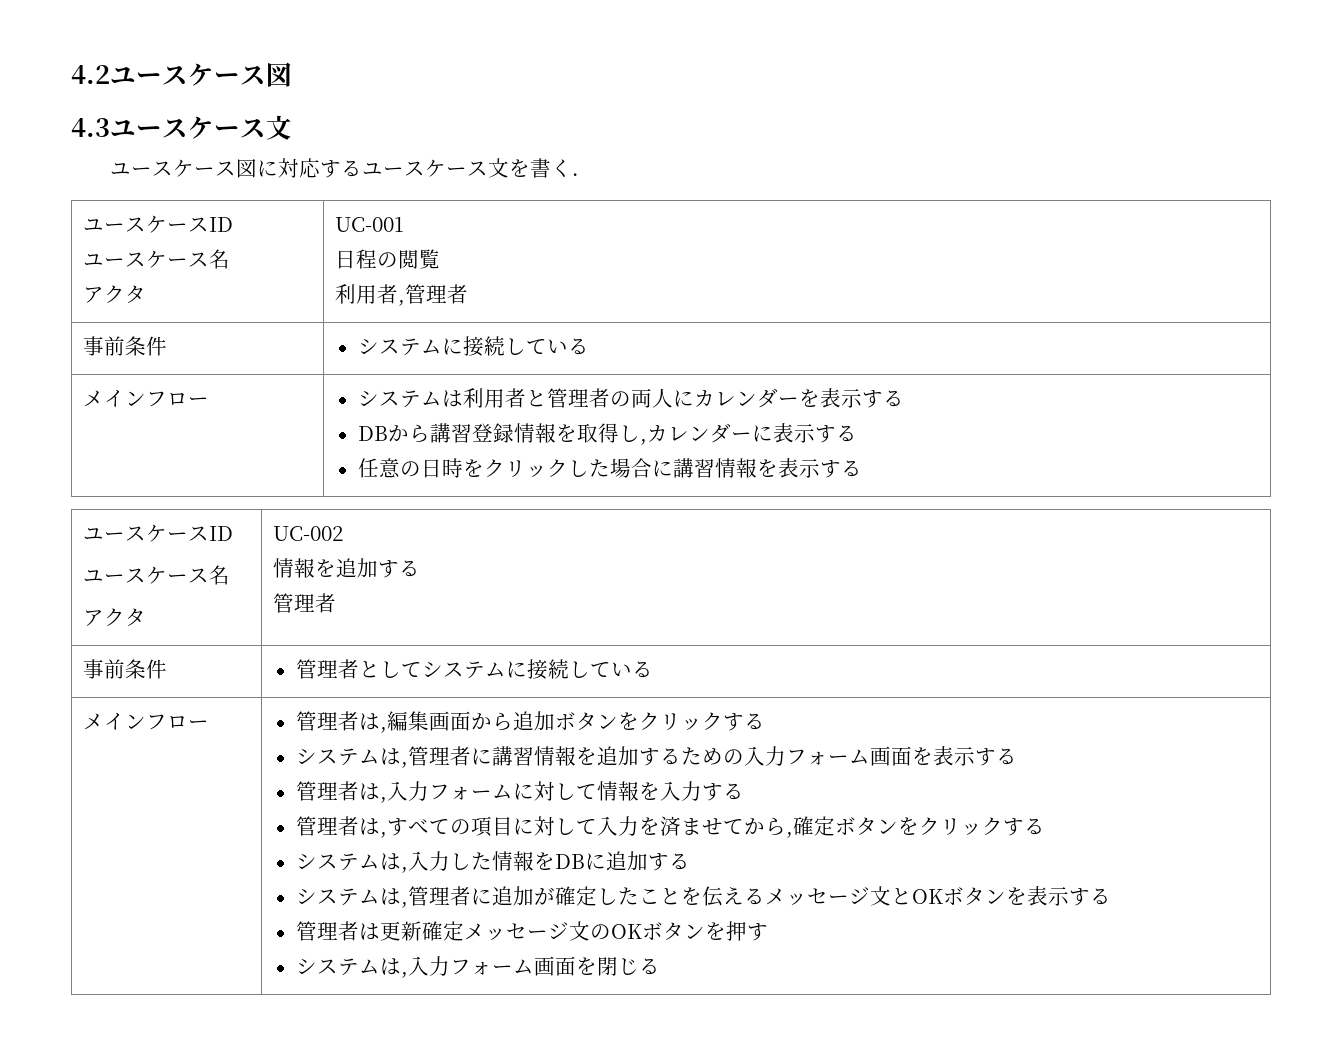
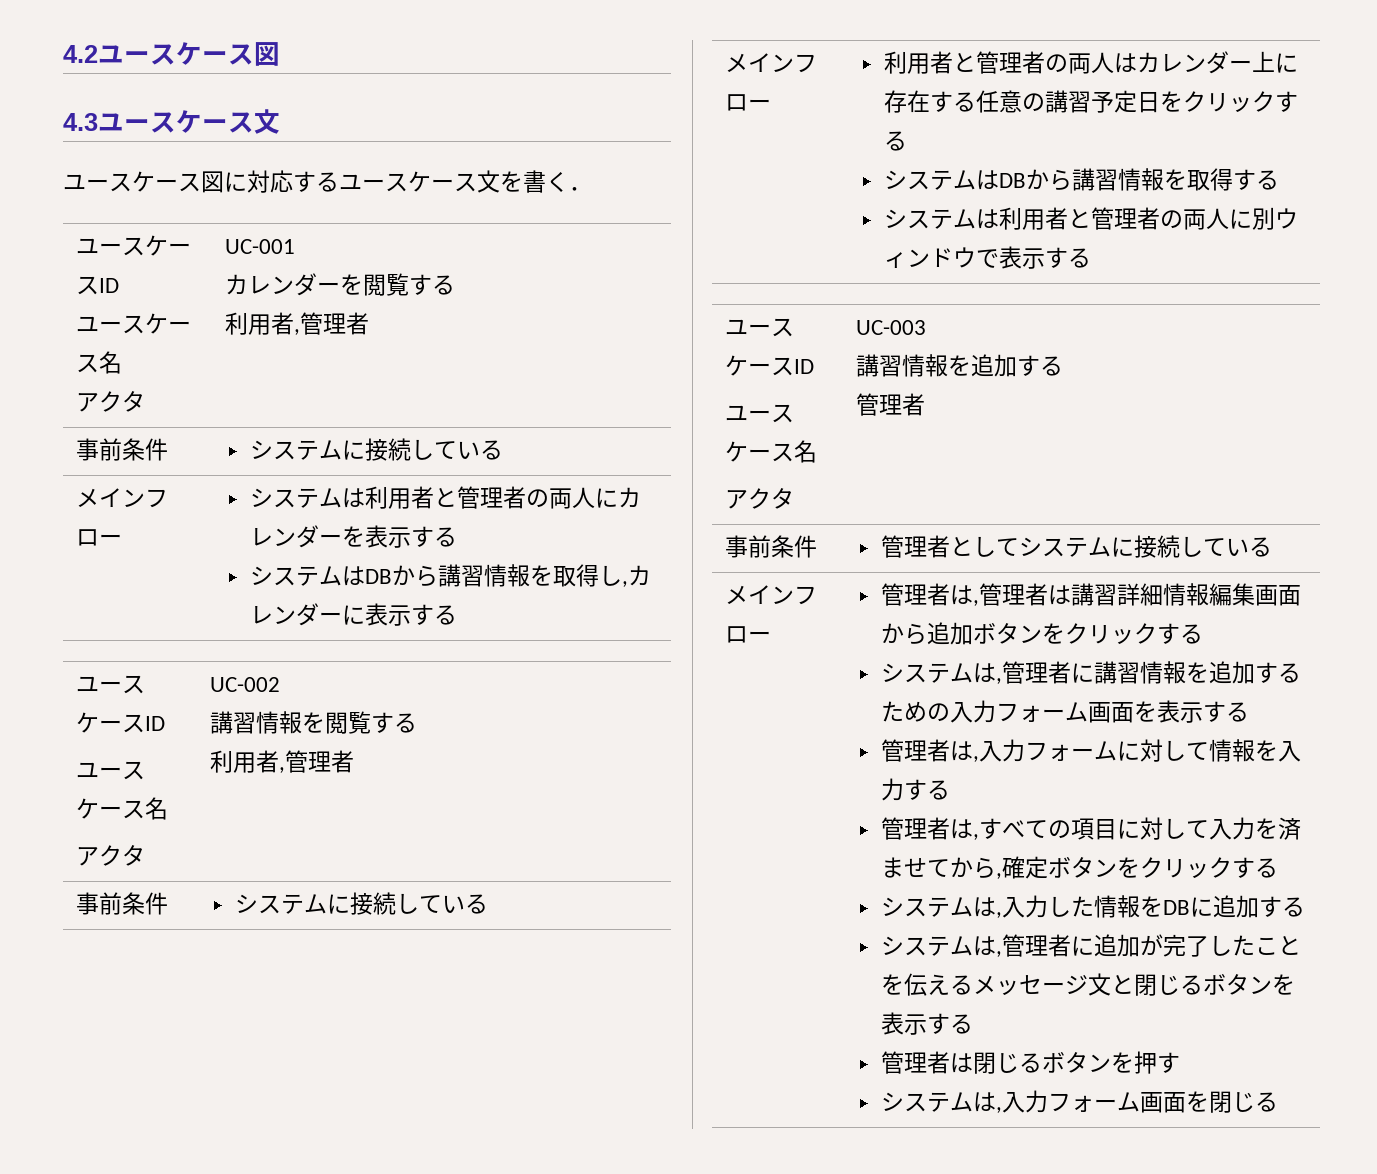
  ユースケース図に対応するユースケース文を書く．
  ユースケースID
  ユースケース名
  アクタ | UC-001
- 日程の閲覧
+ カレンダーを閲覧する
- DBから講習登録情報を取得し,カレンダーに表示する
- 任意の日時をクリックした場合に講習情報を表示する
+ システムはDBから講習情報を取得し,カレンダーに表示する
  ユースケースID
  ユースケース名
  アクタ | UC-002
- 情報を追加する
+ 講習情報を閲覧する
+ 利用者,管理者
+ 事前条件 | システムに接続している
+ メインフロー | 利用者と管理者の両人はカレンダー上に存在する任意の講習予定日をクリックする
+ システムはDBから講習情報を取得する
+ システムは利用者と管理者の両人に別ウィンドウで表示する
+ ユースケースID
+ ユースケース名
+ アクタ | UC-003
+ 講習情報を追加する
- 管理者は,編集画面から追加ボタンをクリックする
+ 管理者は,管理者は講習詳細情報編集画面から追加ボタンをクリックする
- システムは,管理者に追加が確定したことを伝えるメッセージ文とOKボタンを表示する
+ システムは,管理者に追加が完了したことを伝えるメッセージ文と閉じるボタンを表示する
- 管理者は更新確定メッセージ文のOKボタンを押す
+ 管理者は閉じるボタンを押す

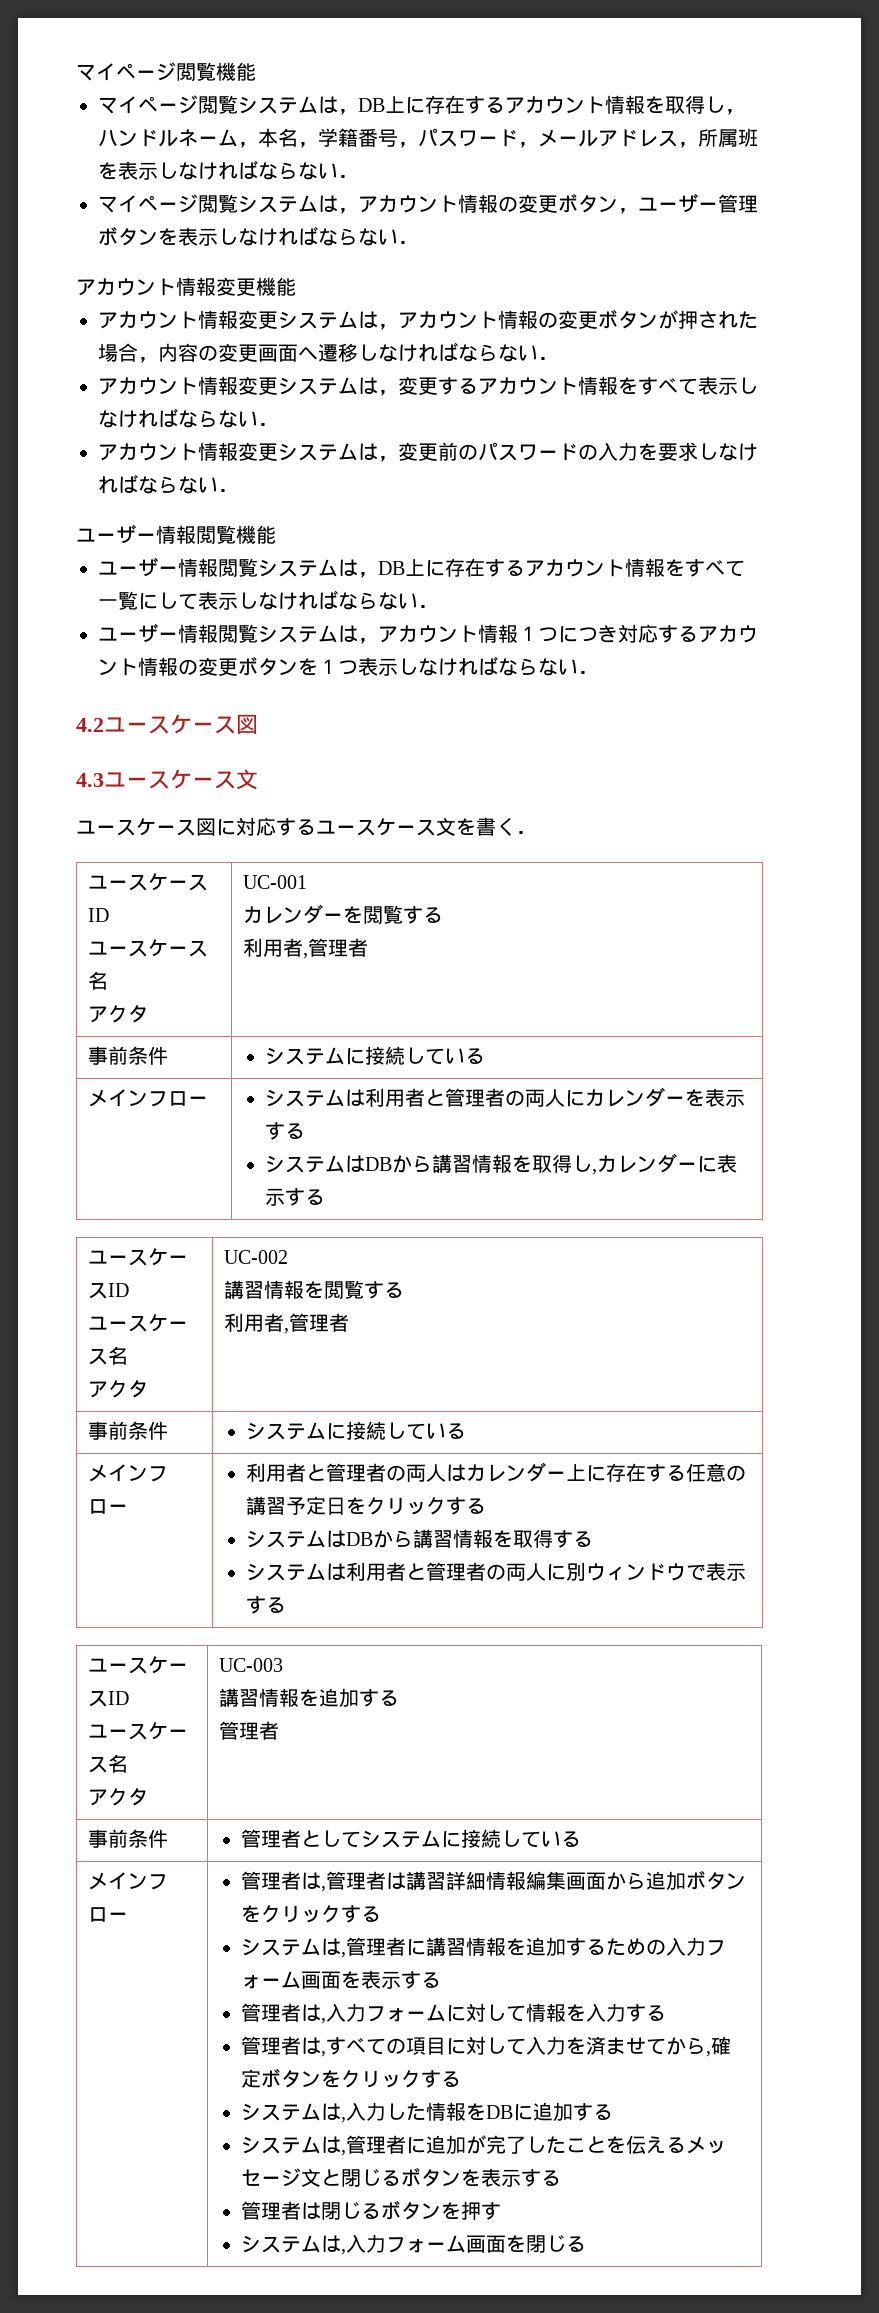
+ マイページ閲覧機能
+ マイページ閲覧システムは，DB上に存在するアカウント情報を取得し，ハンドルネーム，本名，学籍番号，パスワード，メールアドレス，所属班を表示しなければならない．
+ マイページ閲覧システムは，アカウント情報の変更ボタン，ユーザー管理ボタンを表示しなければならない．
+ アカウント情報変更機能
+ アカウント情報変更システムは，アカウント情報の変更ボタンが押された場合，内容の変更画面へ遷移しなければならない．
+ アカウント情報変更システムは，変更するアカウント情報をすべて表示しなければならない．
+ アカウント情報変更システムは，変更前のパスワードの入力を要求しなければならない．
+ ユーザー情報閲覧機能
+ ユーザー情報閲覧システムは，DB上に存在するアカウント情報をすべて一覧にして表示しなければならない．
+ ユーザー情報閲覧システムは，アカウント情報１つにつき対応するアカウント情報の変更ボタンを１つ表示しなければならない．

